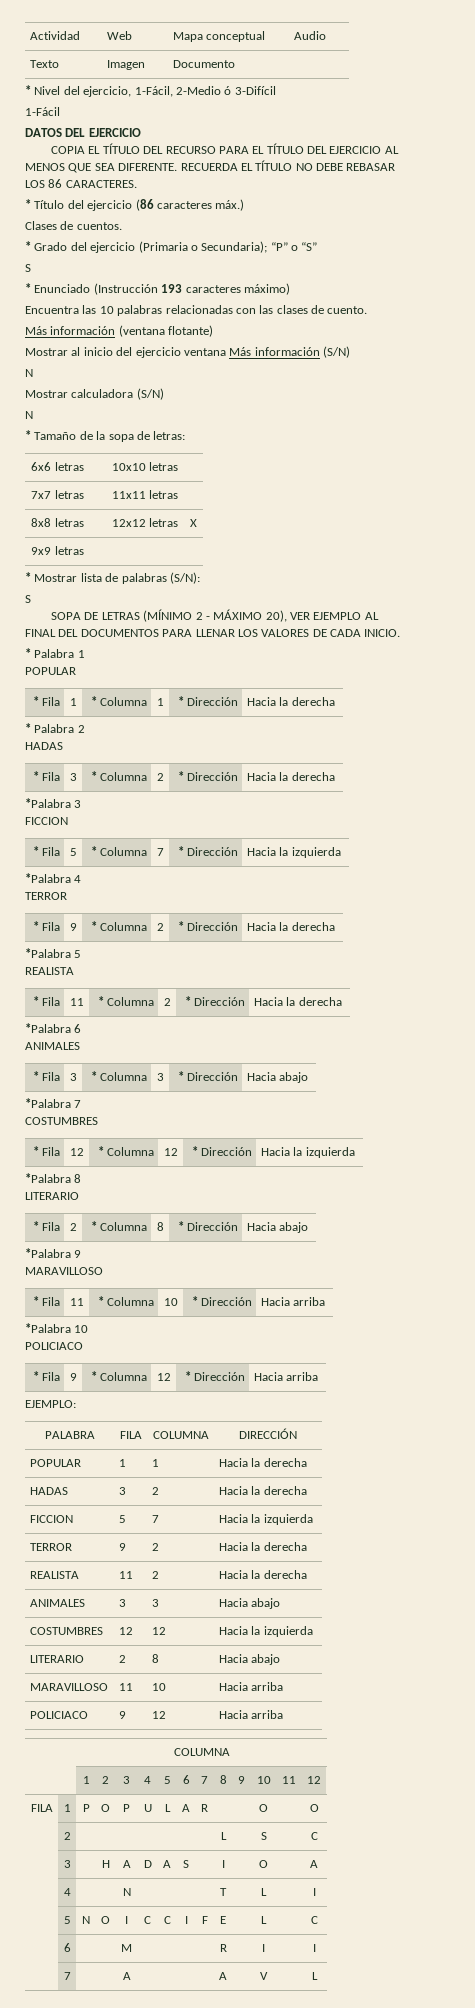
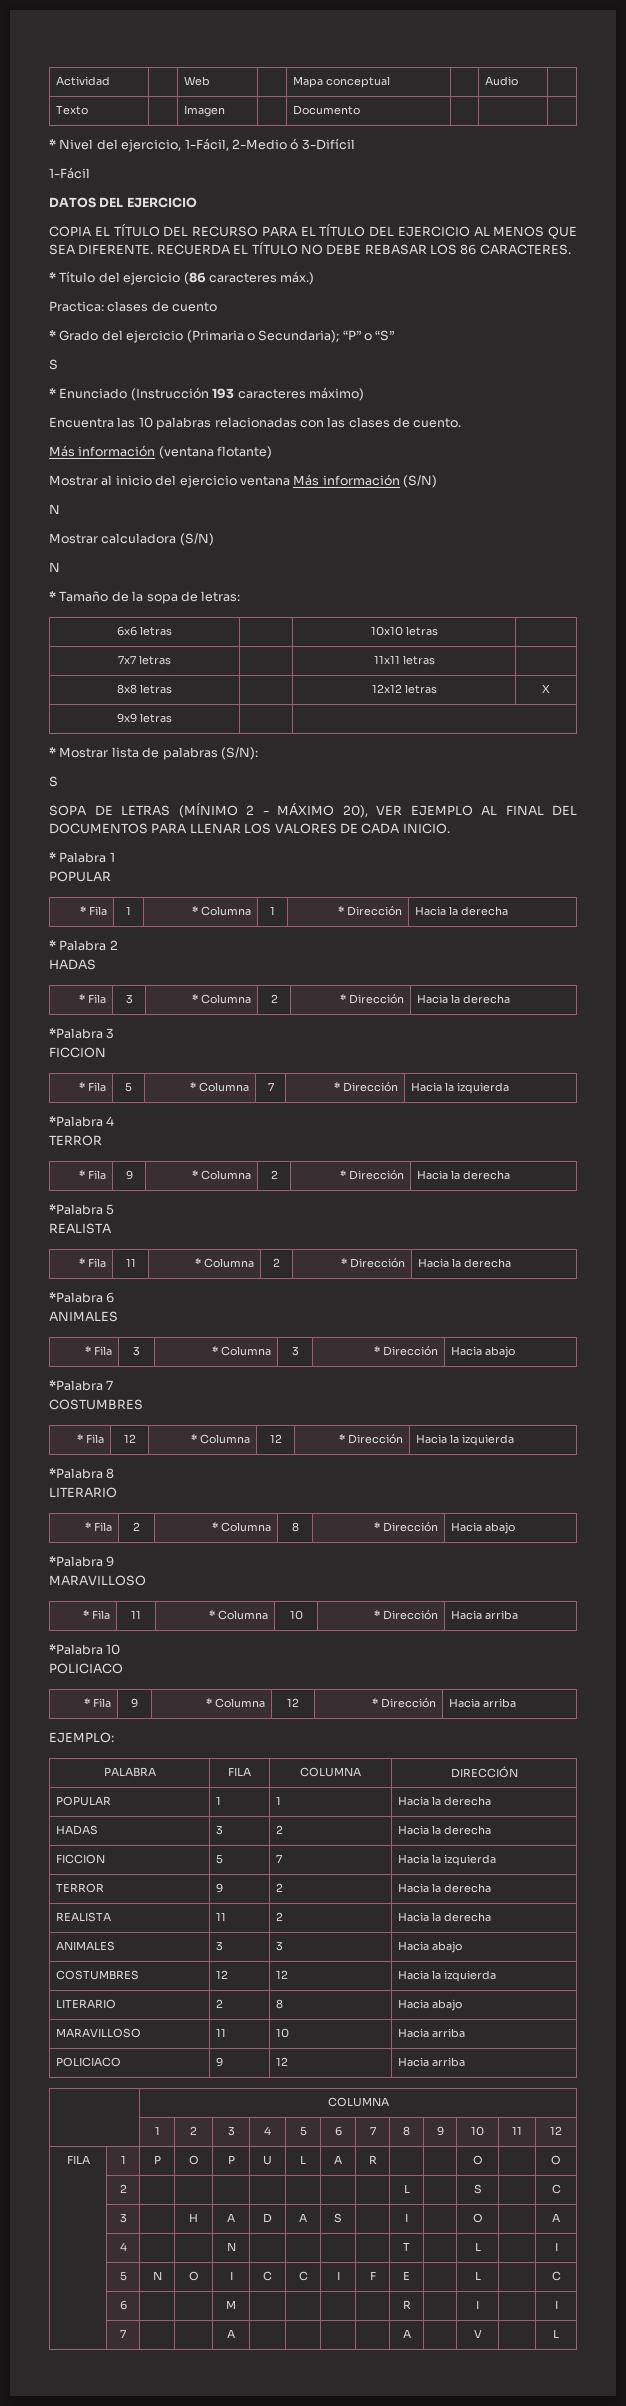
- Clases de cuentos.
+ Practica: clases de cuento

